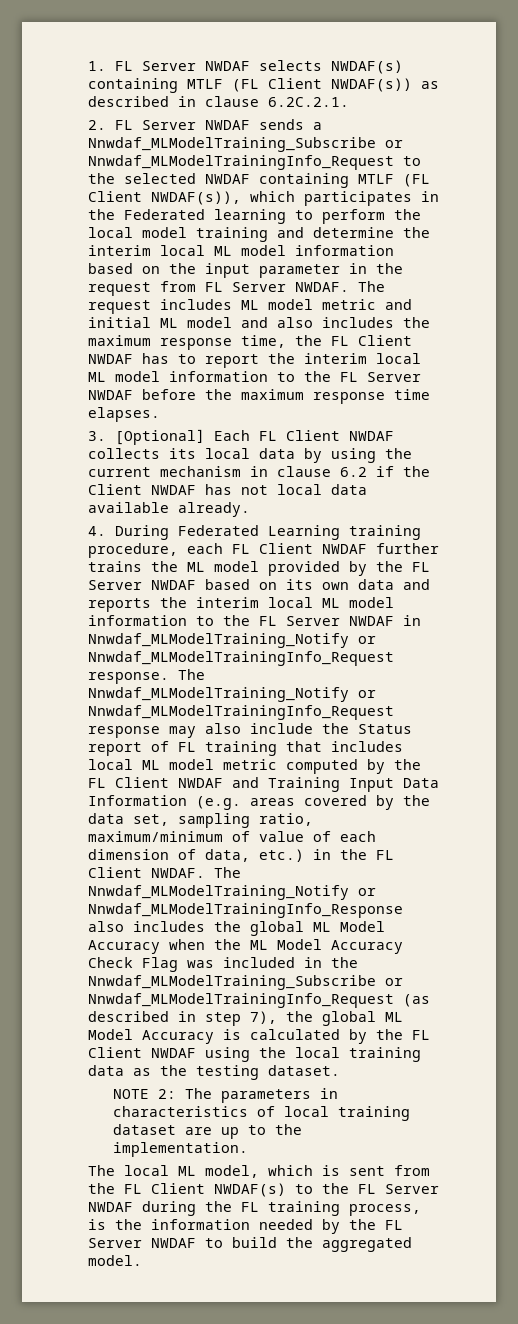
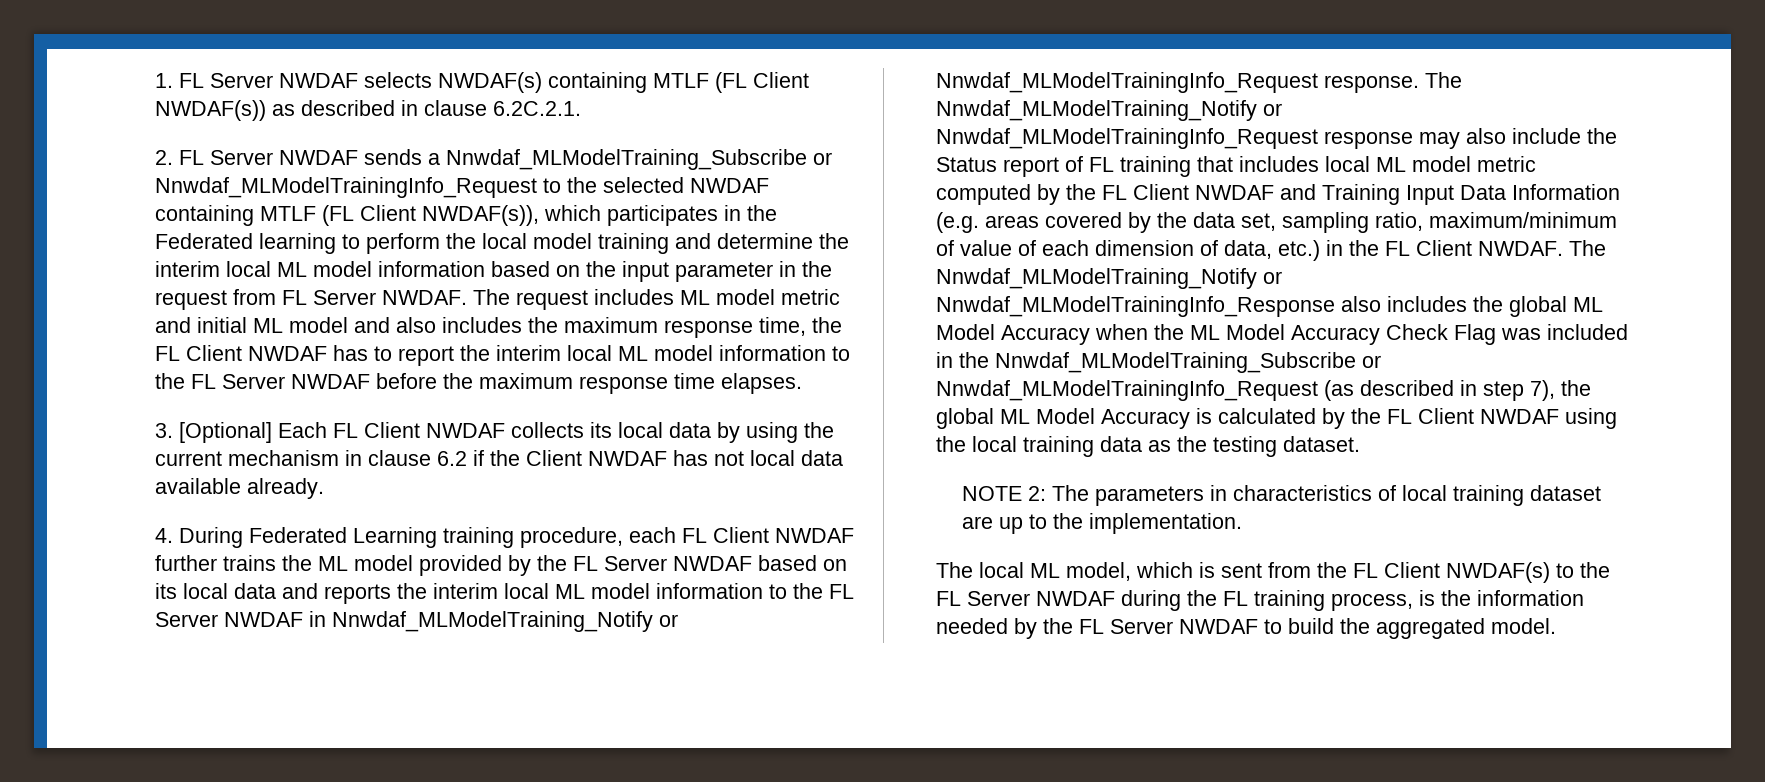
- 4. During Federated Learning training procedure, each FL Client NWDAF further trains the ML model provided by the FL Server NWDAF based on its own data and reports the interim local ML model information to the FL Server NWDAF in Nnwdaf_MLModelTraining_Notify or Nnwdaf_MLModelTrainingInfo_Request response.
+ 4. During Federated Learning training procedure, each FL Client NWDAF further trains the ML model provided by the FL Server NWDAF based on its local data and reports the interim local ML model information to the FL Server NWDAF in Nnwdaf_MLModelTraining_Notify or Nnwdaf_MLModelTrainingInfo_Request response.

